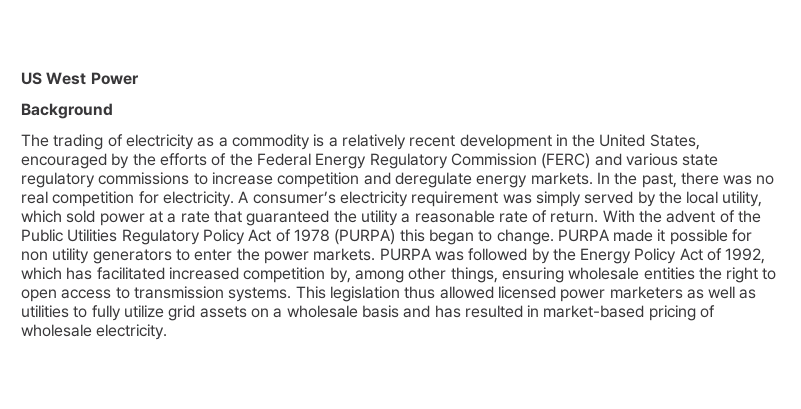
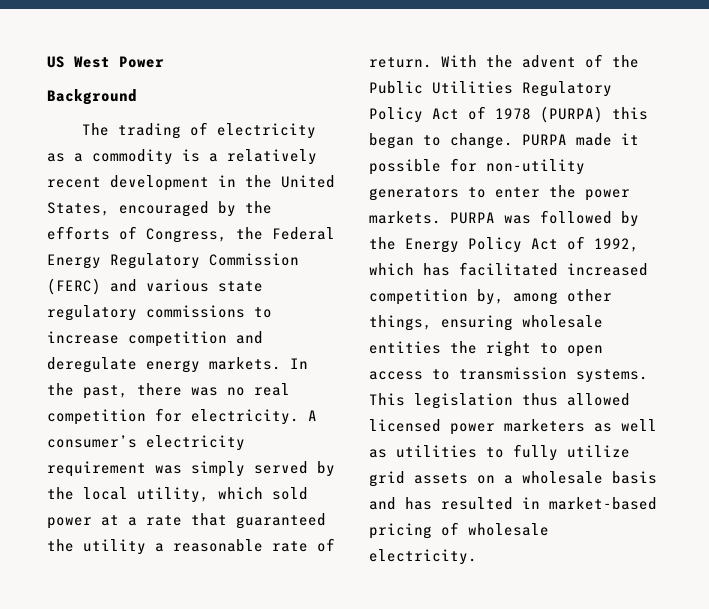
- The trading of electricity as a commodity is a relatively recent development in the United States, encouraged by the efforts of the Federal Energy Regulatory Commission (FERC) and various state regulatory commissions to increase competition and deregulate energy markets.
+ The trading of electricity as a commodity is a relatively recent development in the United States, encouraged by the efforts of Congress, the Federal Energy Regulatory Commission (FERC) and various state regulatory commissions to increase competition and deregulate energy markets.
- PURPA made it possible for non utility generators to enter the power markets.
+ PURPA made it possible for non-utility generators to enter the power markets.

